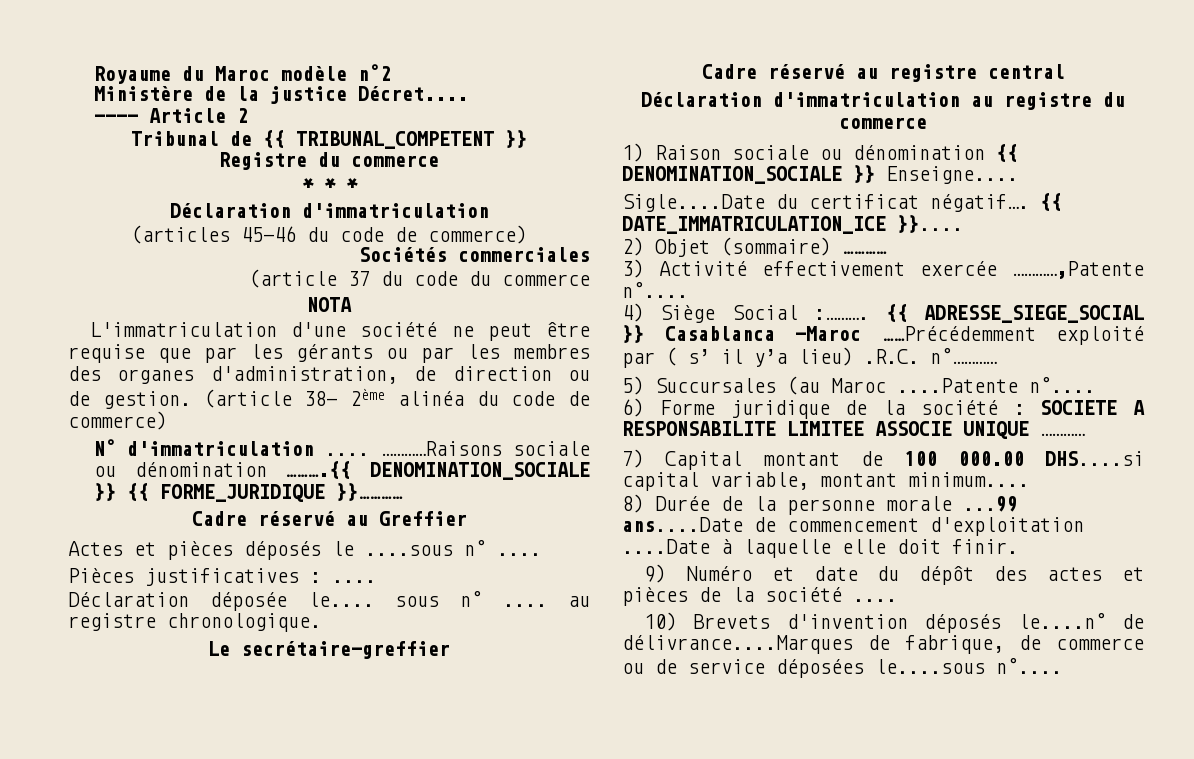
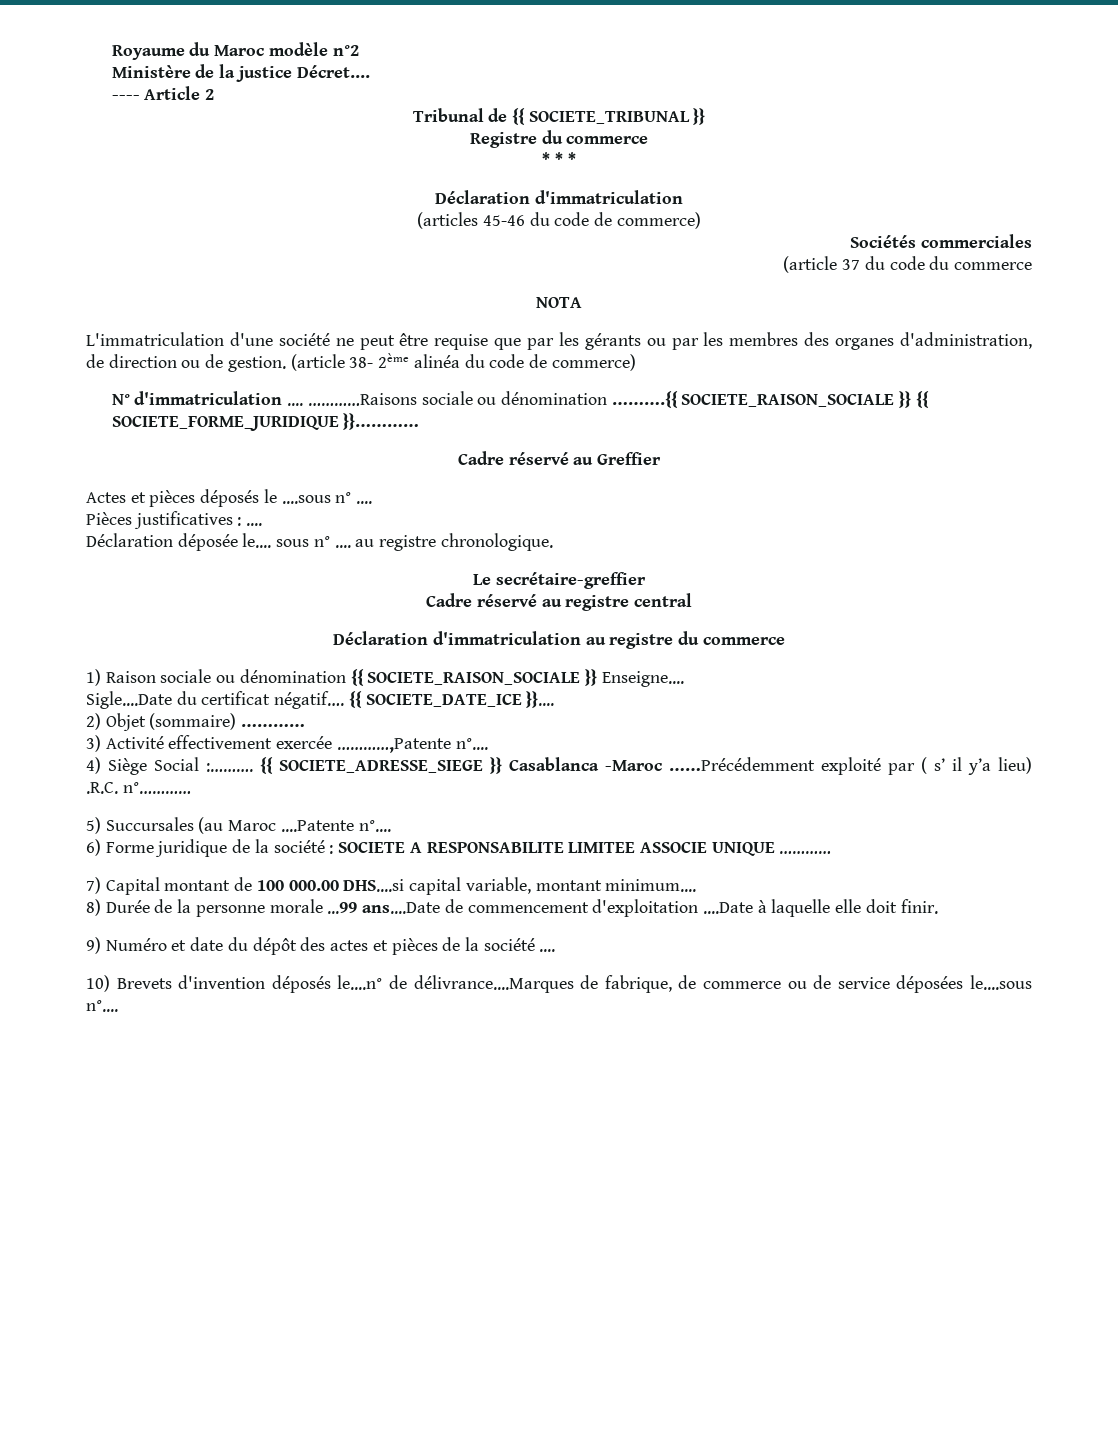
- Tribunal de {{ TRIBUNAL_COMPETENT }}
+ Tribunal de {{ SOCIETE_TRIBUNAL }}
- …………Raisons sociale ou dénomination ……….{{ DENOMINATION_SOCIALE }} {{ FORME_JURIDIQUE }}…………
+ …………Raisons sociale ou dénomination ……….{{ SOCIETE_RAISON_SOCIALE }} {{ SOCIETE_FORME_JURIDIQUE }}…………
- 1) Raison sociale ou dénomination {{ DENOMINATION_SOCIALE }} Enseigne....
+ 1) Raison sociale ou dénomination {{ SOCIETE_RAISON_SOCIALE }} Enseigne....
- {{ DATE_IMMATRICULATION_ICE }}....
+ {{ SOCIETE_DATE_ICE }}....
- {{ ADRESSE_SIEGE_SOCIAL }} Casablanca -Maroc ……Précédemment exploité par ( s’ il y’a lieu) .R.C. n°…………
+ {{ SOCIETE_ADRESSE_SIEGE }} Casablanca -Maroc ……Précédemment exploité par ( s’ il y’a lieu) .R.C. n°…………

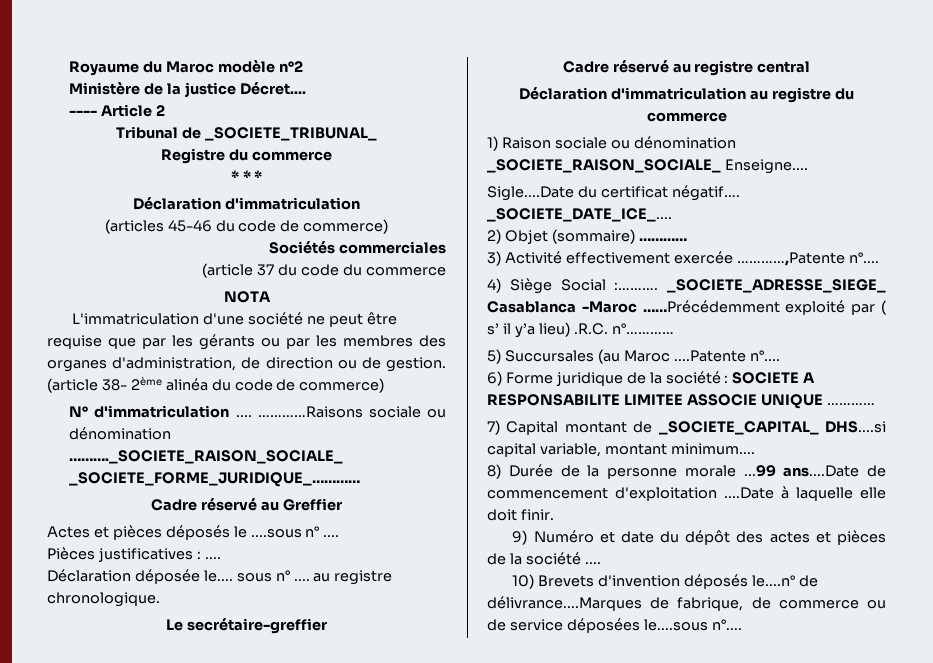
- Tribunal de {{ SOCIETE_TRIBUNAL }}
+ Tribunal de _SOCIETE_TRIBUNAL_
- …………Raisons sociale ou dénomination ……….{{ SOCIETE_RAISON_SOCIALE }} {{ SOCIETE_FORME_JURIDIQUE }}…………
+ …………Raisons sociale ou dénomination ………._SOCIETE_RAISON_SOCIALE_ _SOCIETE_FORME_JURIDIQUE_…………
- 1) Raison sociale ou dénomination {{ SOCIETE_RAISON_SOCIALE }} Enseigne....
+ 1) Raison sociale ou dénomination _SOCIETE_RAISON_SOCIALE_ Enseigne....
- {{ SOCIETE_DATE_ICE }}....
+ _SOCIETE_DATE_ICE_....
- {{ SOCIETE_ADRESSE_SIEGE }} Casablanca -Maroc ……Précédemment exploité par ( s’ il y’a lieu) .R.C. n°…………
+ _SOCIETE_ADRESSE_SIEGE_ Casablanca -Maroc ……Précédemment exploité par ( s’ il y’a lieu) .R.C. n°…………
- 7) Capital montant de 100 000.00 DHS....si capital variable, montant minimum....
+ 7) Capital montant de _SOCIETE_CAPITAL_ DHS....si capital variable, montant minimum....

